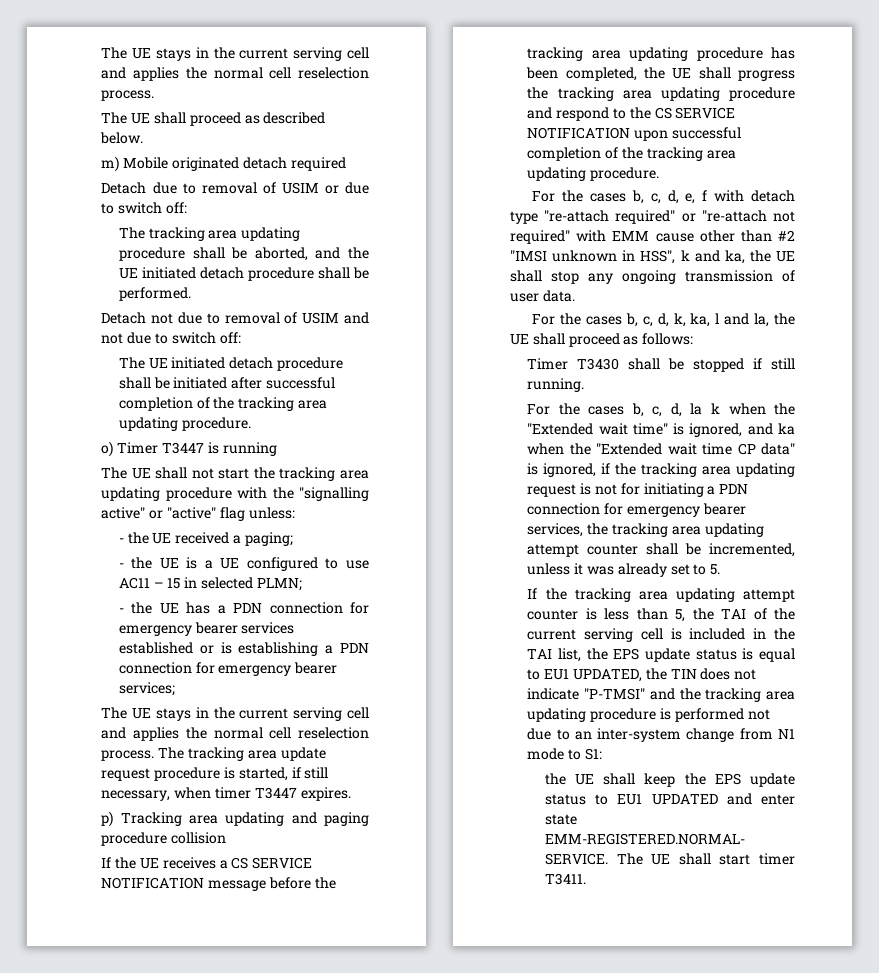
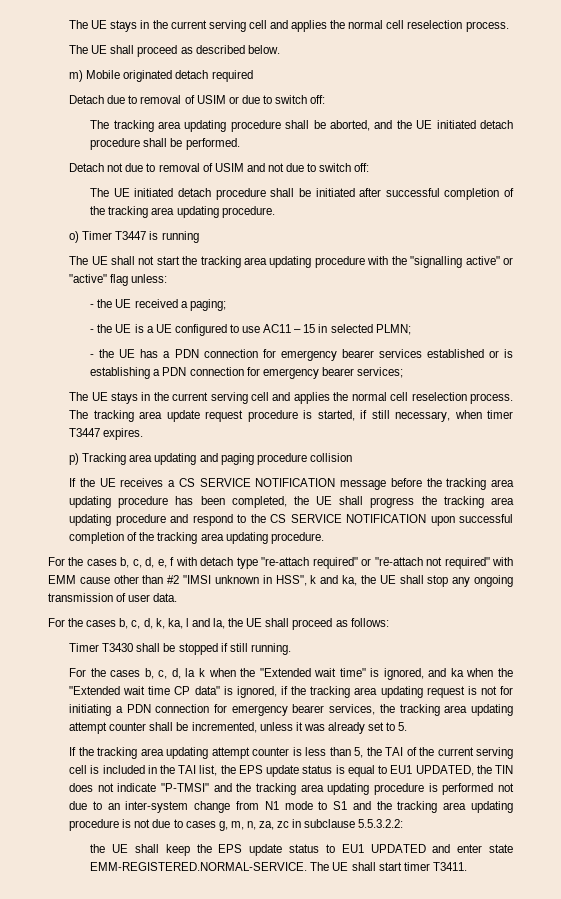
- If the tracking area updating attempt counter is less than 5, the TAI of the current serving cell is included in the TAI list, the EPS update status is equal to EU1 UPDATED, the TIN does not indicate "P-TMSI" and the tracking area updating procedure is performed not due to an inter-system change from N1 mode to S1:
+ If the tracking area updating attempt counter is less than 5, the TAI of the current serving cell is included in the TAI list, the EPS update status is equal to EU1 UPDATED, the TIN does not indicate "P-TMSI" and the tracking area updating procedure is performed not due to an inter-system change from N1 mode to S1 and the tracking area updating procedure is not due to cases g, m, n, za, zc in subclause 5.5.3.2.2:

